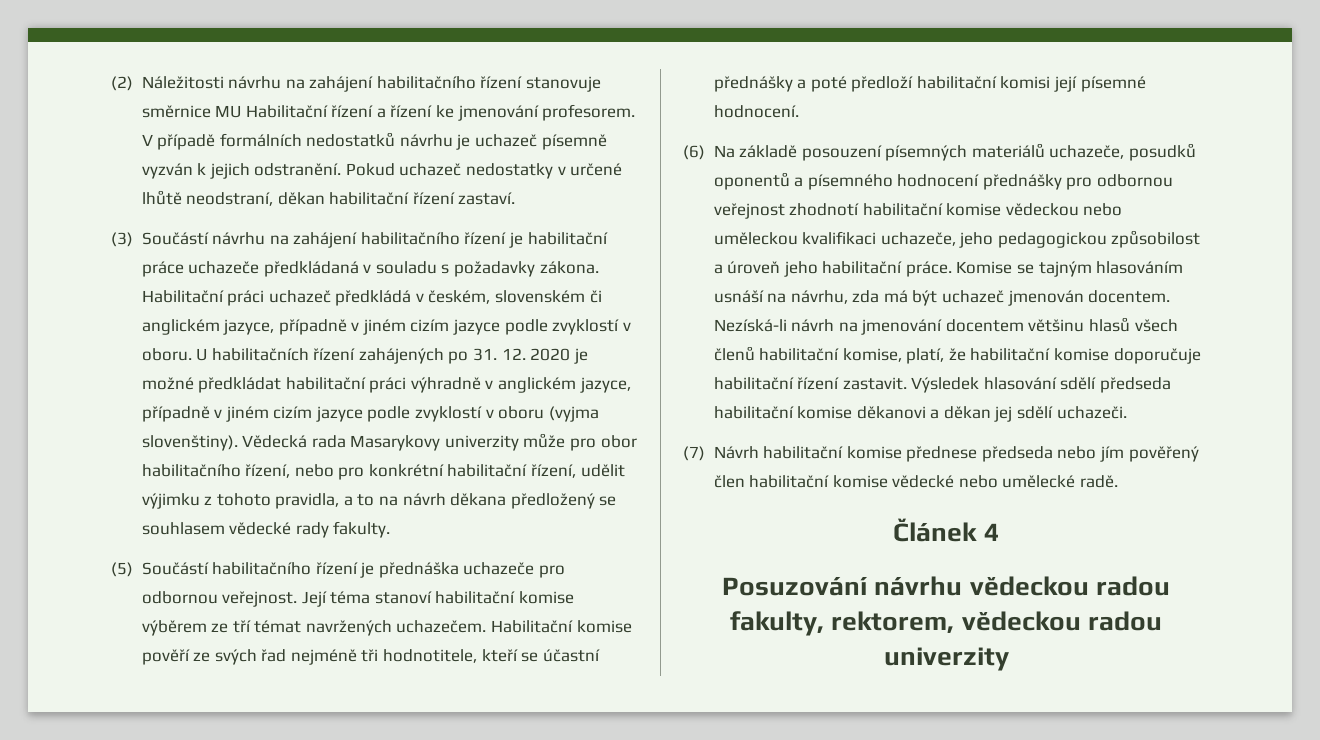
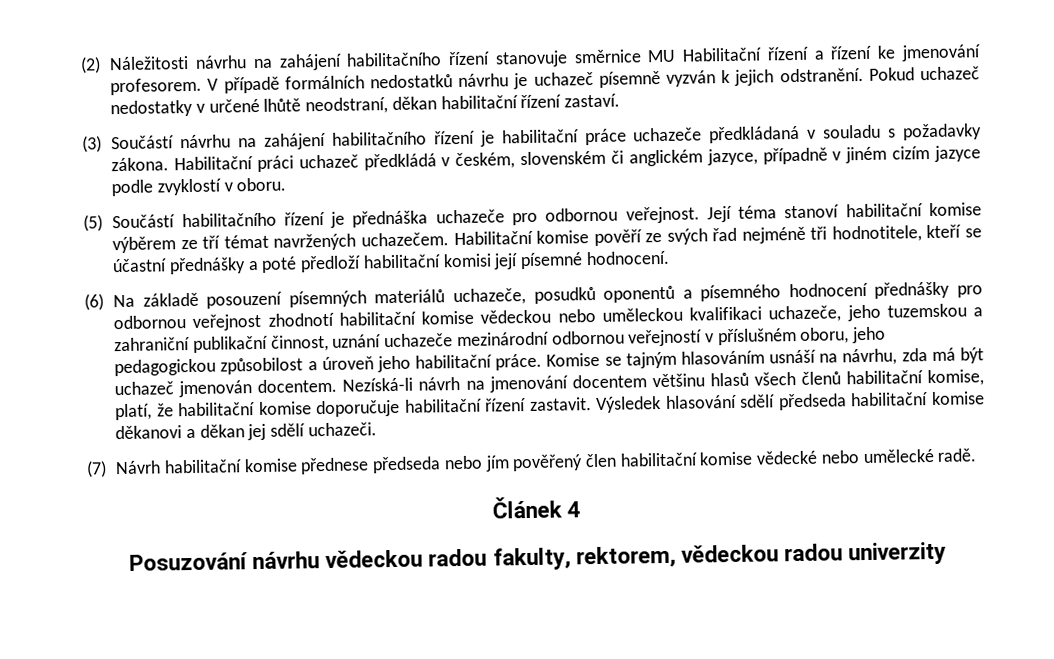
- U habilitačních řízení zahájených po 31. 12. 2020 je možné předkládat habilitační práci výhradně v anglickém jazyce, případně v jiném cizím jazyce podle zvyklostí v oboru (vyjma slovenštiny). Vědecká rada Masarykovy univerzity může pro obor habilitačního řízení, nebo pro konkrétní habilitační řízení, udělit výjimku z tohoto pravidla, a to na návrh děkana předložený se souhlasem vědecké rady fakulty.
- (6) Na základě posouzení písemných materiálů uchazeče, posudků oponentů a písemného hodnocení přednášky pro odbornou veřejnost zhodnotí habilitační komise vědeckou nebo uměleckou kvalifikaci uchazeče, jeho pedagogickou způsobilost a úroveň jeho habilitační práce.
+ (6) Na základě posouzení písemných materiálů uchazeče, posudků oponentů a písemného hodnocení přednášky pro odbornou veřejnost zhodnotí habilitační komise vědeckou nebo uměleckou kvalifikaci uchazeče, jeho tuzemskou a zahraniční publikační činnost, uznání uchazeče mezinárodní odbornou veřejností v příslušném oboru, jeho pedagogickou způsobilost a úroveň jeho habilitační práce.

